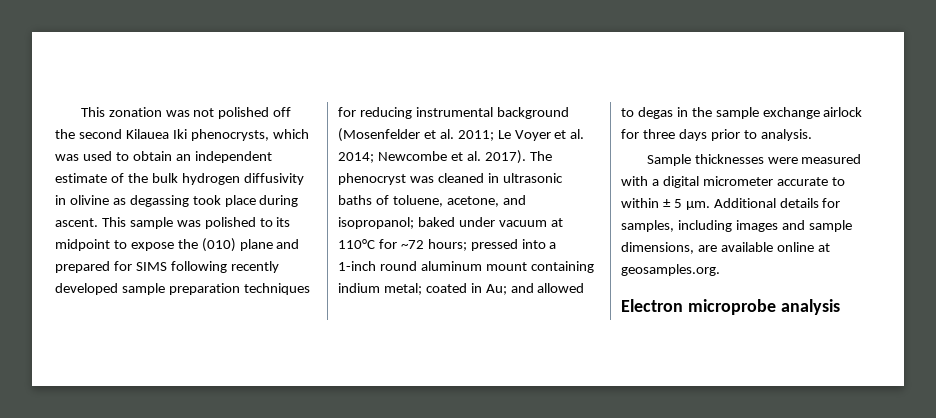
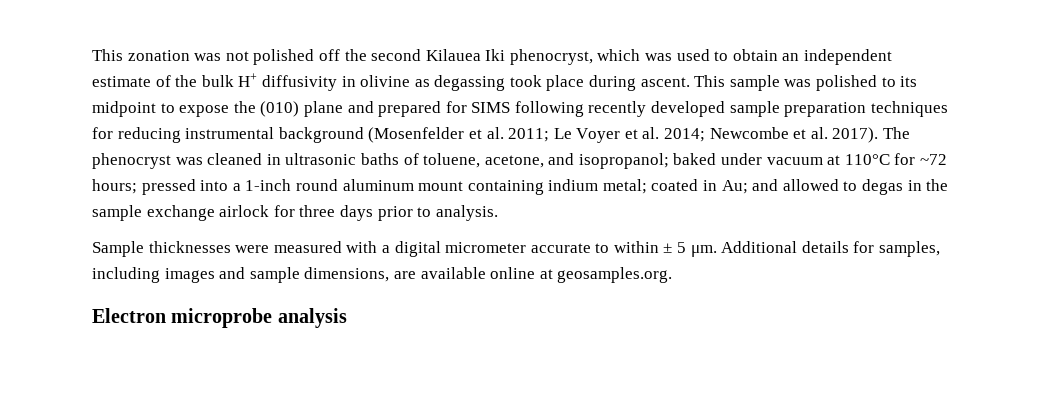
- This zonation was not polished off the second Kilauea Iki phenocrysts, which was used to obtain an independent estimate of the bulk hydrogen diffusivity in olivine as degassing took place during ascent.
+ This zonation was not polished off the second Kilauea Iki phenocryst, which was used to obtain an independent estimate of the bulk H+ diffusivity in olivine as degassing took place during ascent.

